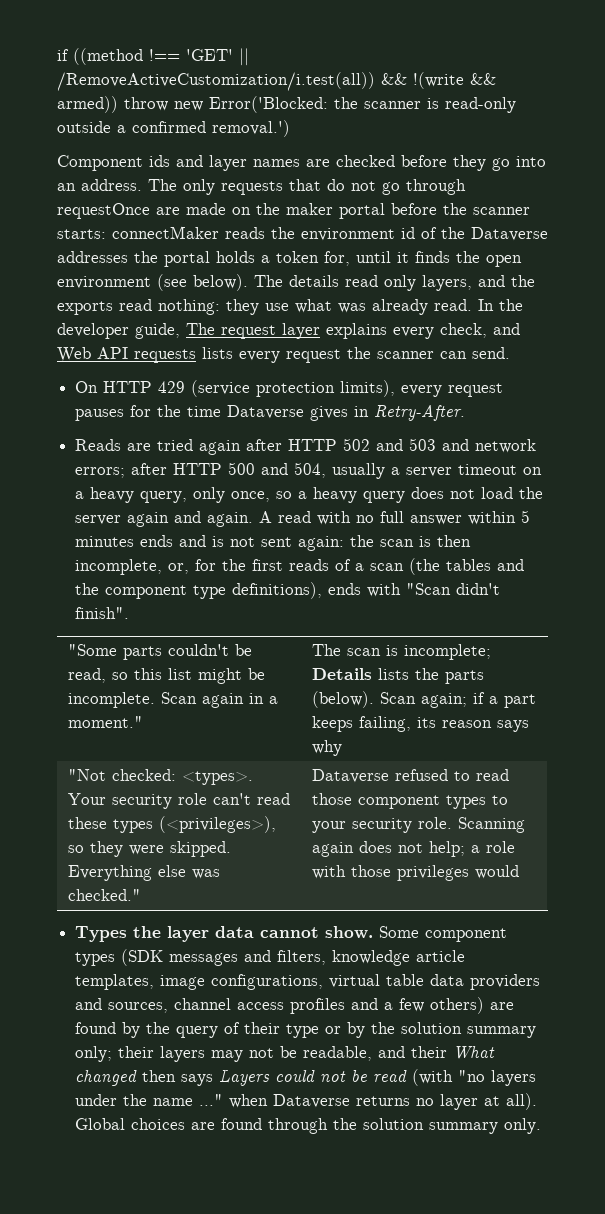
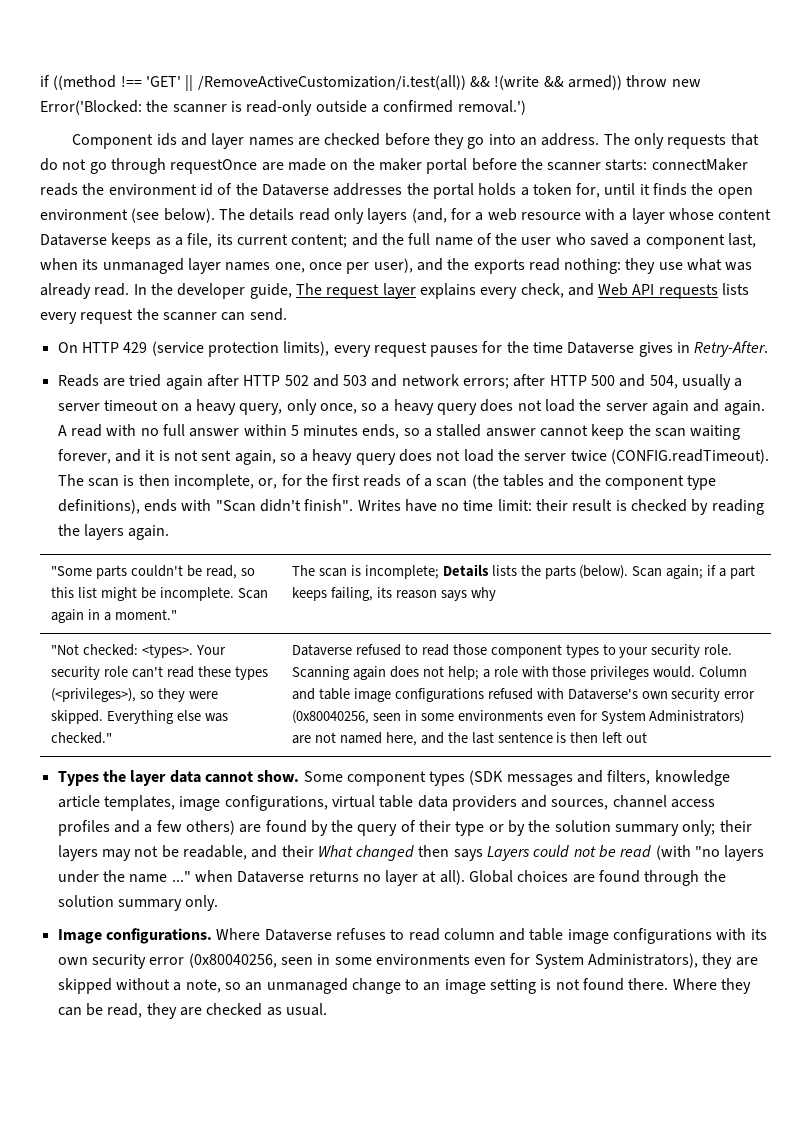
- The details read only layers, and the exports read nothing: they use what was already read.
+ The details read only layers (and, for a web resource with a layer whose content Dataverse keeps as a file, its current content; and the full name of the user who saved a component last, when its unmanaged layer names one, once per user), and the exports read nothing: they use what was already read.
- A read with no full answer within 5 minutes ends and is not sent again: the scan is then incomplete, or, for the first reads of a scan (the tables and the component type definitions), ends with "Scan didn't finish".
+ A read with no full answer within 5 minutes ends, so a stalled answer cannot keep the scan waiting forever, and it is not sent again, so a heavy query does not load the server twice (CONFIG.readTimeout). The scan is then incomplete, or, for the first reads of a scan (the tables and the component type definitions), ends with "Scan didn't finish". Writes have no time limit: their result is checked by reading the layers again.
- Scanning again does not help; a role with those privileges would
+ Scanning again does not help; a role with those privileges would. Column and table image configurations refused with Dataverse's own security error (0x80040256, seen in some environments even for System Administrators) are not named here, and the last sentence is then left out
+ Image configurations. Where Dataverse refuses to read column and table image configurations with its own security error (0x80040256, seen in some environments even for System Administrators), they are skipped without a note, so an unmanaged change to an image setting is not found there. Where they can be read, they are checked as usual.

